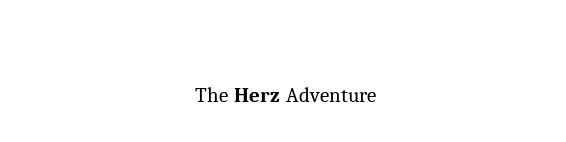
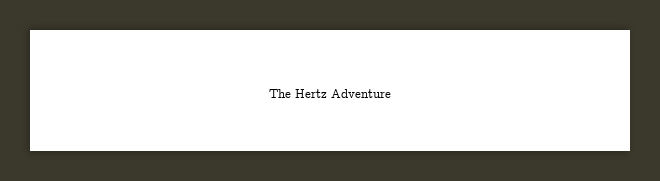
- The Herz Adventure
+ The Hertz Adventure

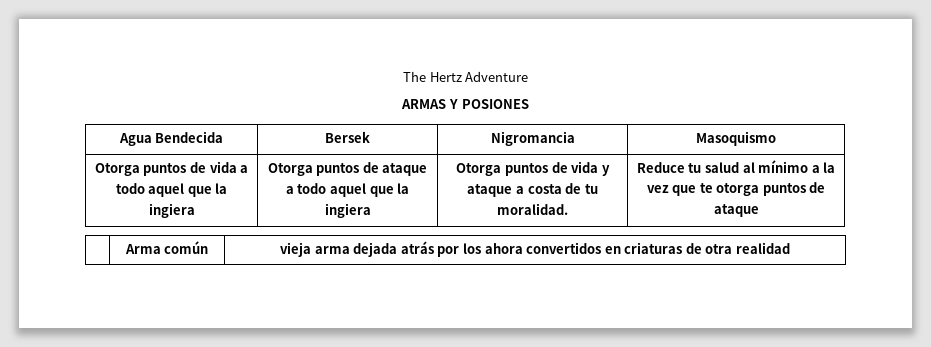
+ ARMAS Y POSIONES
+ Agua Bendecida | Bersek | Nigromancia | Masoquismo
+ Otorga puntos de vida a todo aquel que la ingiera | Otorga puntos de ataque a todo aquel que la ingiera | Otorga puntos de vida y ataque a costa de tu moralidad. | Reduce tu salud al mínimo a la vez que te otorga puntos de ataque
+ | Arma común | vieja arma dejada atrás por los ahora convertidos en criaturas de otra realidad

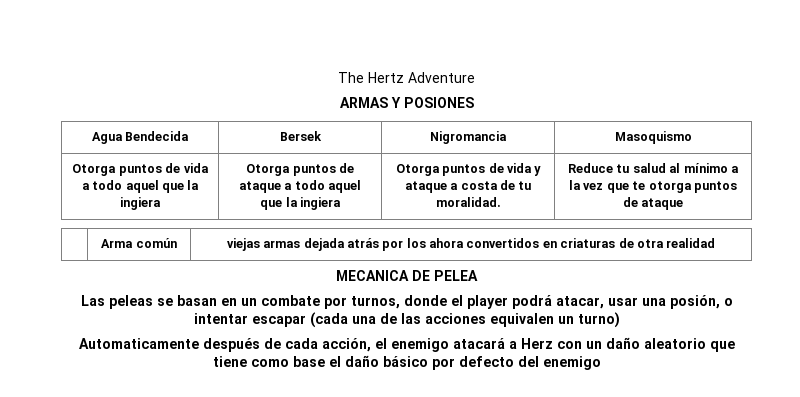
- | Arma común | vieja arma dejada atrás por los ahora convertidos en criaturas de otra realidad
+ | Arma común | viejas armas dejada atrás por los ahora convertidos en criaturas de otra realidad
+ MECANICA DE PELEA
+ Las peleas se basan en un combate por turnos, donde el player podrá atacar, usar una posión, o intentar escapar (cada una de las acciones equivalen un turno)
+ Automaticamente después de cada acción, el enemigo atacará a Herz con un daño aleatorio que tiene como base el daño básico por defecto del enemigo

